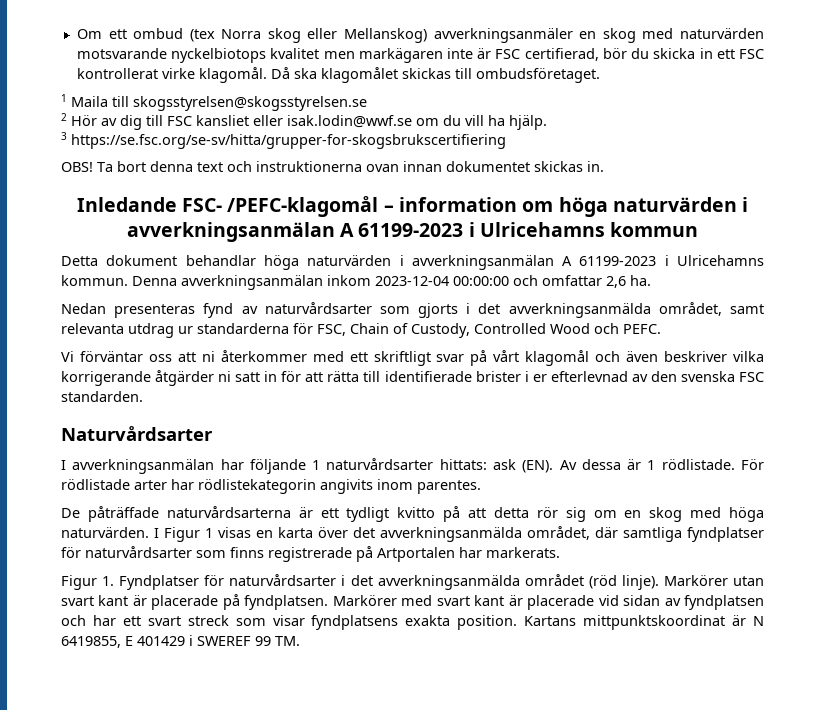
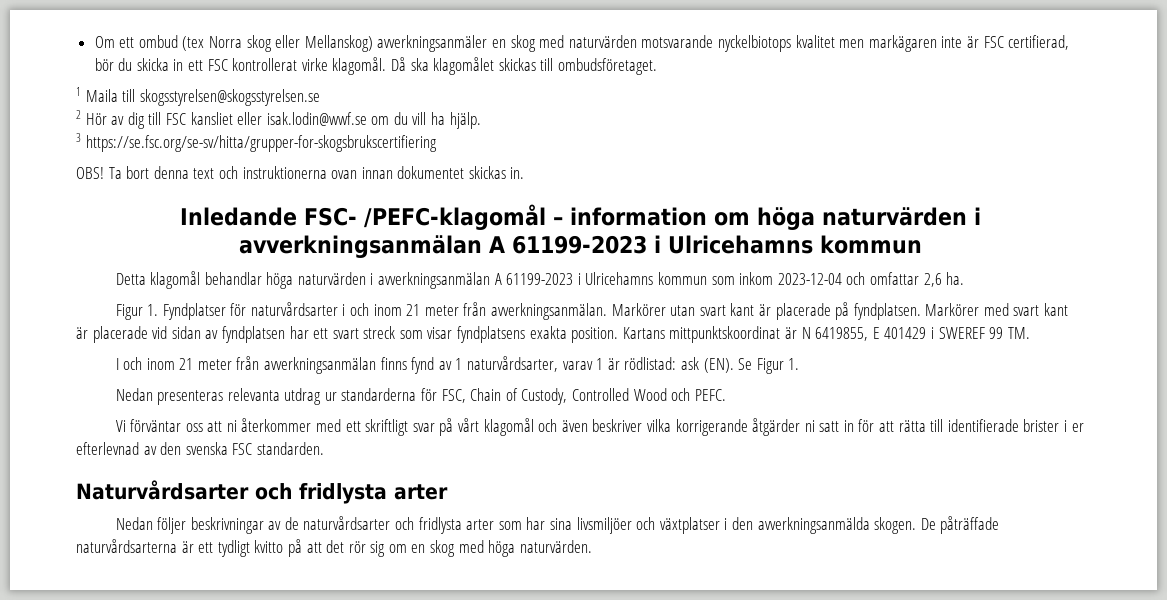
- Detta dokument behandlar höga naturvärden i avverkningsanmälan A 61199-2023 i Ulricehamns kommun. Denna avverkningsanmälan inkom 2023-12-04 00:00:00 och omfattar 2,6 ha.
+ Detta klagomål behandlar höga naturvärden i avverkningsanmälan A 61199-2023 i Ulricehamns kommun som inkom 2023-12-04 och omfattar 2,6 ha.
- Nedan presenteras fynd av naturvårdsarter som gjorts i det avverkningsanmälda området, samt relevanta utdrag ur standarderna för FSC, Chain of Custody, Controlled Wood och PEFC.
+ Figur 1. Fyndplatser för naturvårdsarter i och inom 21 meter från avverkningsanmälan. Markörer utan svart kant är placerade på fyndplatsen. Markörer med svart kant är placerade vid sidan av fyndplatsen har ett svart streck som visar fyndplatsens exakta position. Kartans mittpunktskoordinat är N 6419855, E 401429 i SWEREF 99 TM.
+ I och inom 21 meter från avverkningsanmälan finns fynd av 1 naturvårdsarter, varav 1 är rödlistad: ask (EN). Se Figur 1.
+ Nedan presenteras relevanta utdrag ur standarderna för FSC, Chain of Custody, Controlled Wood och PEFC.
- Naturvårdsarter
- I avverkningsanmälan har följande 1 naturvårdsarter hittats: ask (EN). Av dessa är 1 rödlistade. För rödlistade arter har rödlistekategorin angivits inom parentes.
- De påträffade naturvårdsarterna är ett tydligt kvitto på att detta rör sig om en skog med höga naturvärden. I Figur 1 visas en karta över det avverkningsanmälda området, där samtliga fyndplatser för naturvårdsarter som finns registrerade på Artportalen har markerats.
- Figur 1. Fyndplatser för naturvårdsarter i det avverkningsanmälda området (röd linje). Markörer utan svart kant är placerade på fyndplatsen. Markörer med svart kant är placerade vid sidan av fyndplatsen och har ett svart streck som visar fyndplatsens exakta position. Kartans mittpunktskoordinat är N 6419855, E 401429 i SWEREF 99 TM.
+ Naturvårdsarter och fridlysta arter
+ Nedan följer beskrivningar av de naturvårdsarter och fridlysta arter som har sina livsmiljöer och växtplatser i den avverkningsanmälda skogen. De påträffade naturvårdsarterna är ett tydligt kvitto på att det rör sig om en skog med höga naturvärden.

